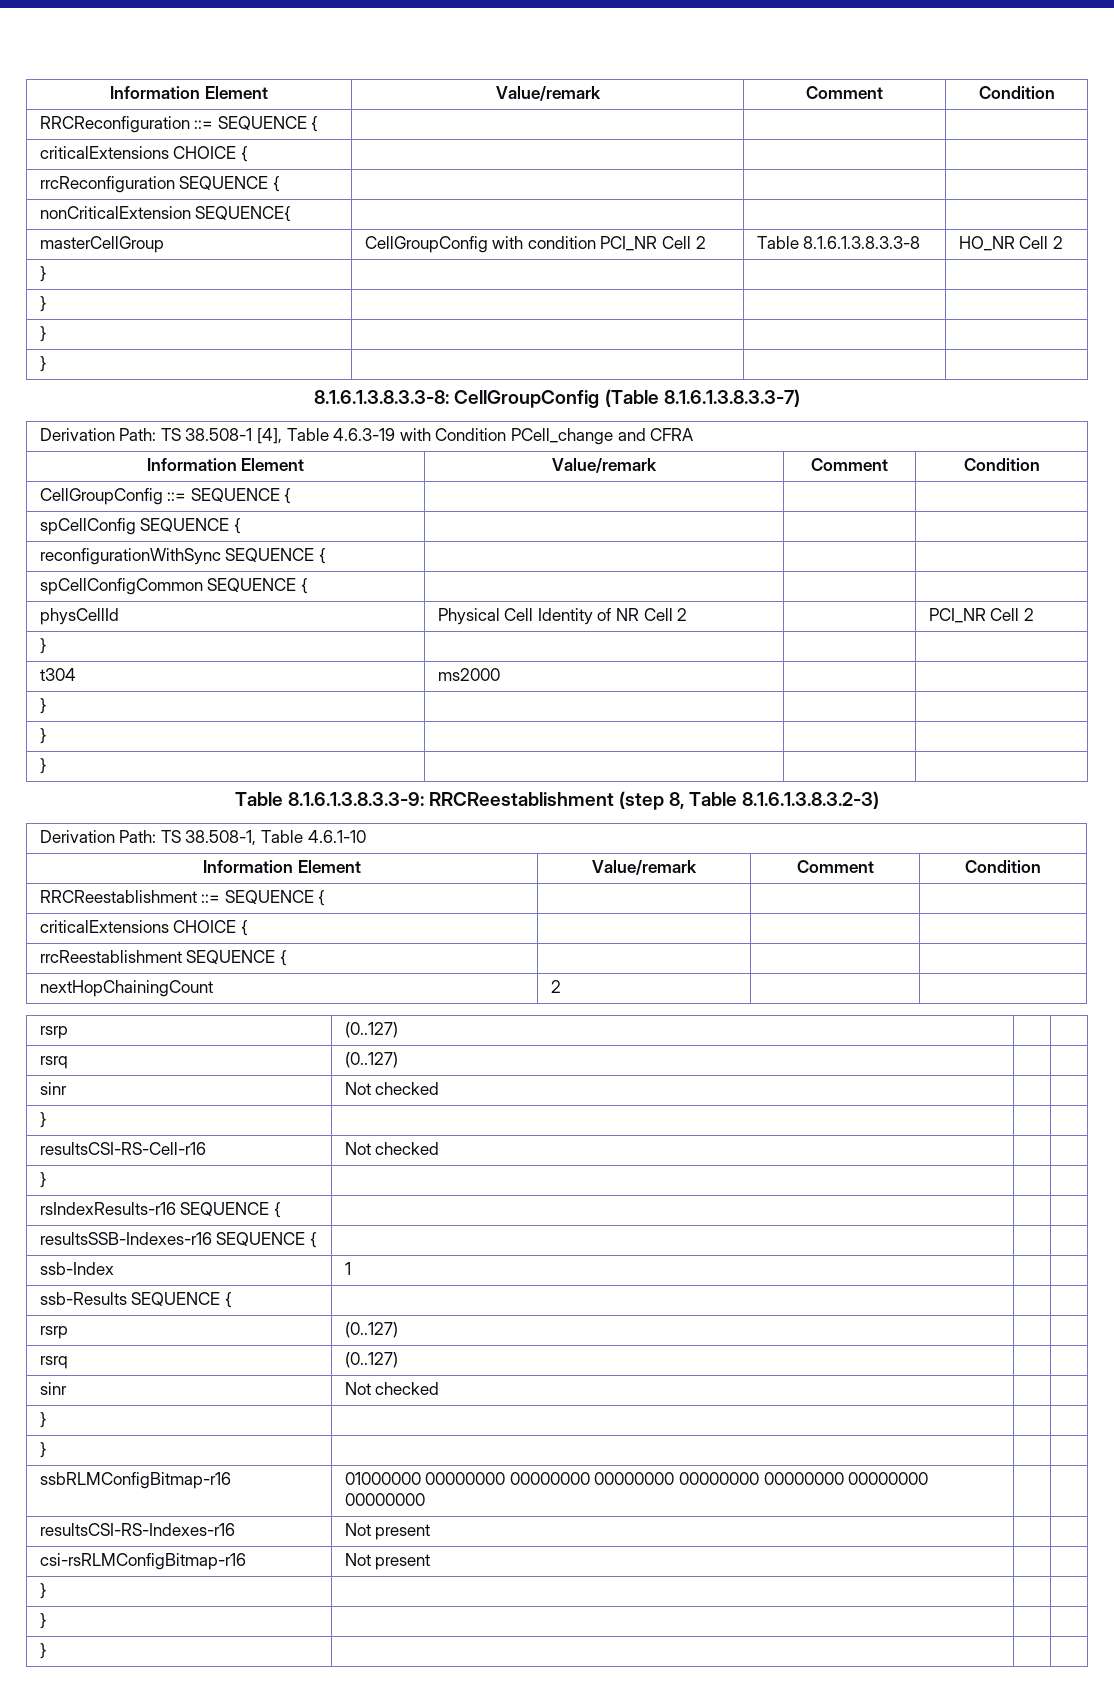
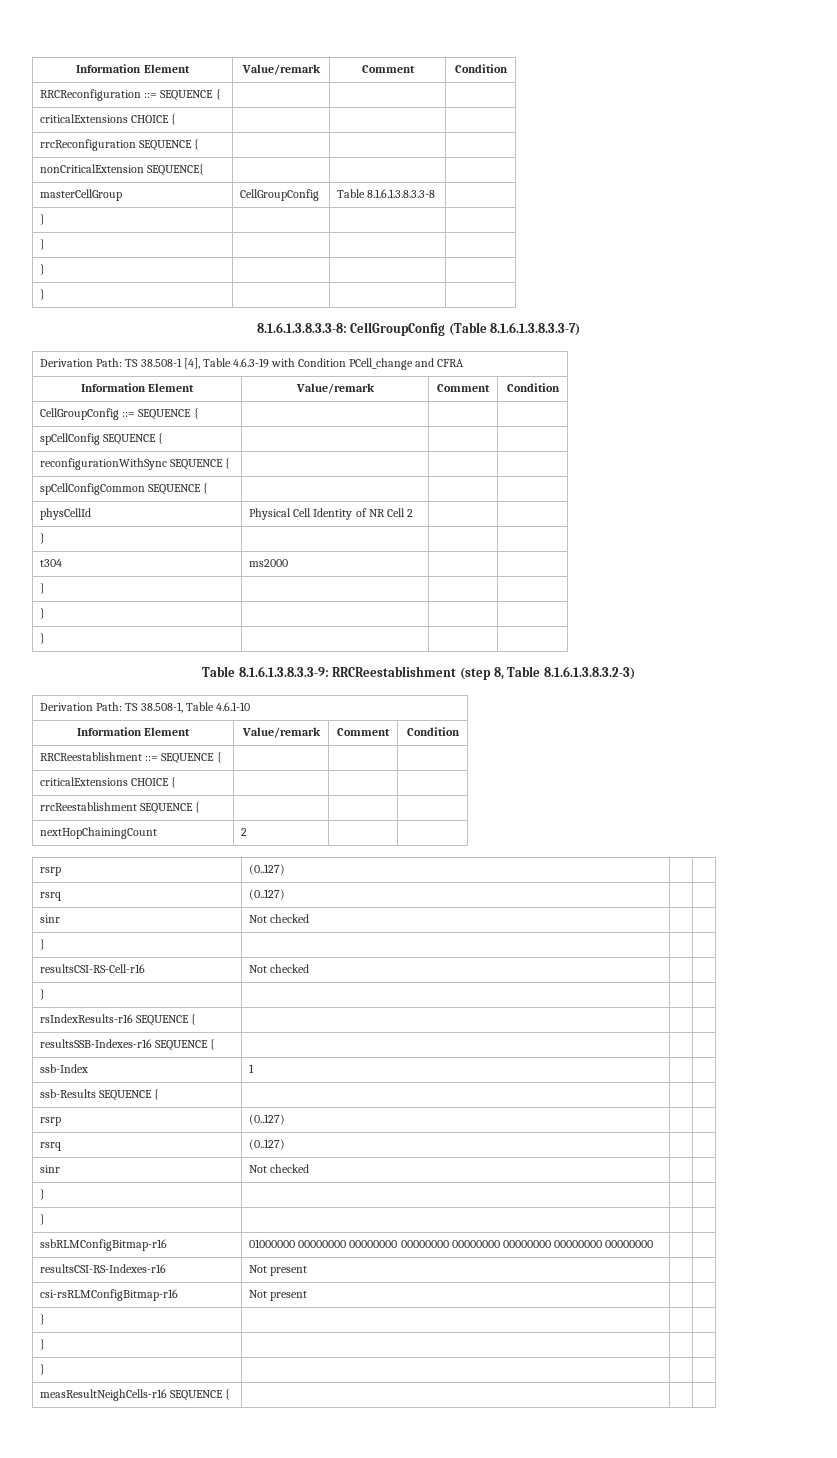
- masterCellGroup | CellGroupConfig with condition PCI_NR Cell 2 | Table 8.1.6.1.3.8.3.3-8 | HO_NR Cell 2
+ masterCellGroup | CellGroupConfig | Table 8.1.6.1.3.8.3.3-8 |
- physCellId | Physical Cell Identity of NR Cell 2 | | PCI_NR Cell 2
+ physCellId | Physical Cell Identity of NR Cell 2 | |
+ measResultNeighCells-r16 SEQUENCE { | | |

